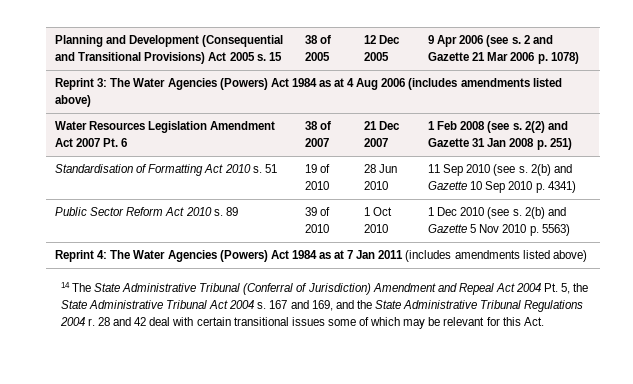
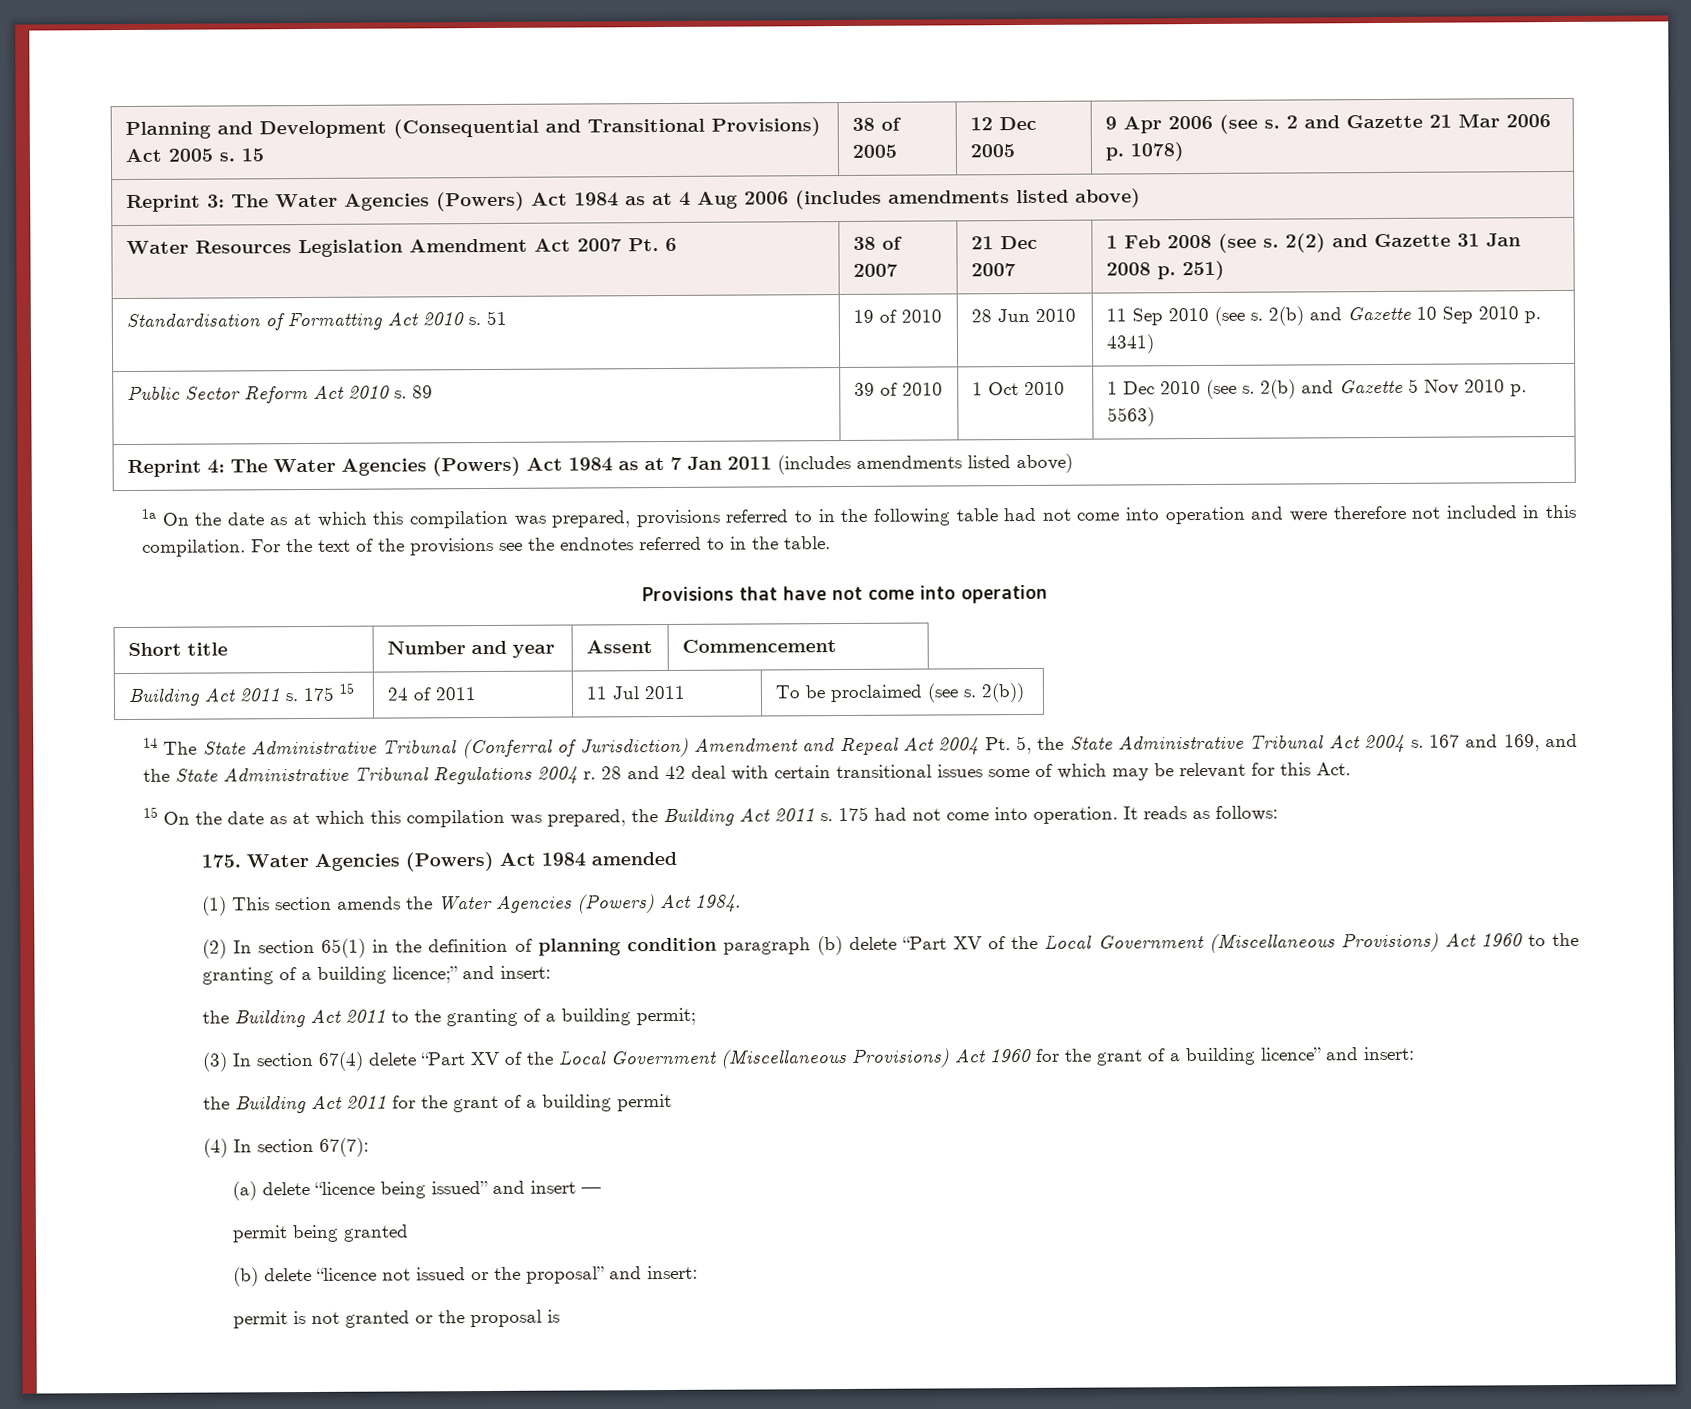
+ 1a On the date as at which this compilation was prepared, provisions referred to in the following table had not come into operation and were therefore not included in this compilation. For the text of the provisions see the endnotes referred to in the table.
+ Provisions that have not come into operation
+ Short title | Number and year | Assent | Commencement
+ Building Act 2011 s. 175 15 | 24 of 2011 | 11 Jul 2011 | To be proclaimed (see s. 2(b))
+ 15 On the date as at which this compilation was prepared, the Building Act 2011 s. 175 had not come into operation. It reads as follows:
+ 175. Water Agencies (Powers) Act 1984 amended
+ (1) This section amends the Water Agencies (Powers) Act 1984.
+ (2) In section 65(1) in the definition of planning condition paragraph (b) delete “Part XV of the Local Government (Miscellaneous Provisions) Act 1960 to the granting of a building licence;” and insert:
+ the Building Act 2011 to the granting of a building permit;
+ (3) In section 67(4) delete “Part XV of the Local Government (Miscellaneous Provisions) Act 1960 for the grant of a building licence” and insert:
+ the Building Act 2011 for the grant of a building permit
+ (4) In section 67(7):
+ (a) delete “licence being issued” and insert —
+ permit being granted
+ (b) delete “licence not issued or the proposal” and insert:
+ permit is not granted or the proposal is

